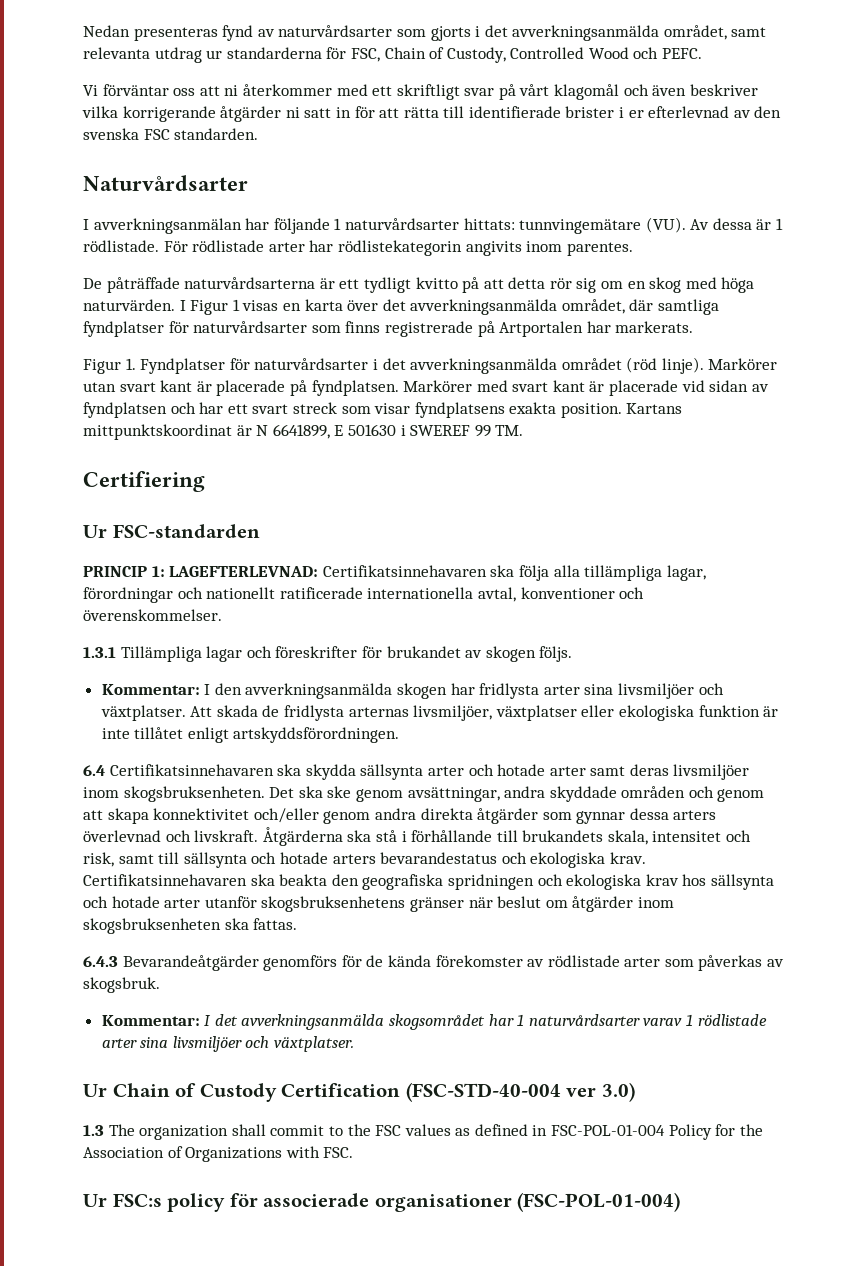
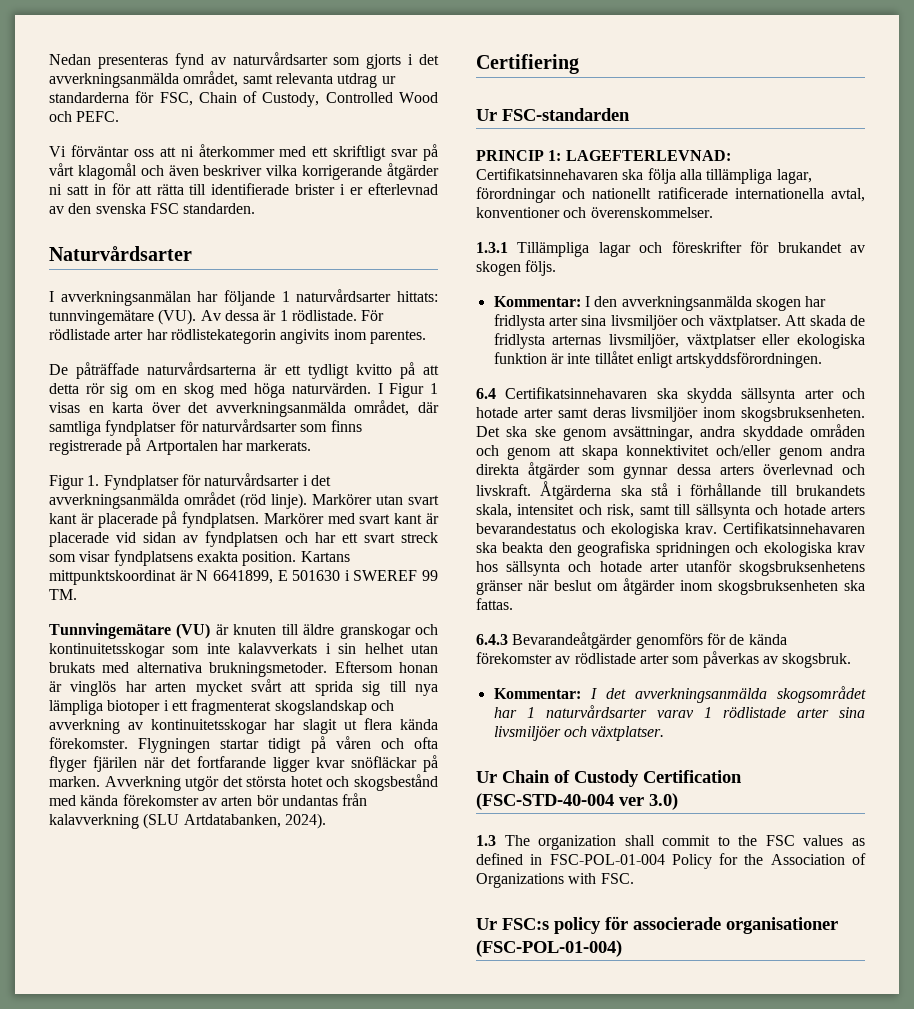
+ Tunnvingemätare (VU) är knuten till äldre granskogar och kontinuitetsskogar som inte kalavverkats i sin helhet utan brukats med alternativa brukningsmetoder. Eftersom honan är vinglös har arten mycket svårt att sprida sig till nya lämpliga biotoper i ett fragmenterat skogslandskap och avverkning av kontinuitetsskogar har slagit ut flera kända förekomster. Flygningen startar tidigt på våren och ofta flyger fjärilen när det fortfarande ligger kvar snöfläckar på marken. Avverkning utgör det största hotet och skogsbestånd med kända förekomster av arten bör undantas från kalavverkning (SLU Artdatabanken, 2024).

